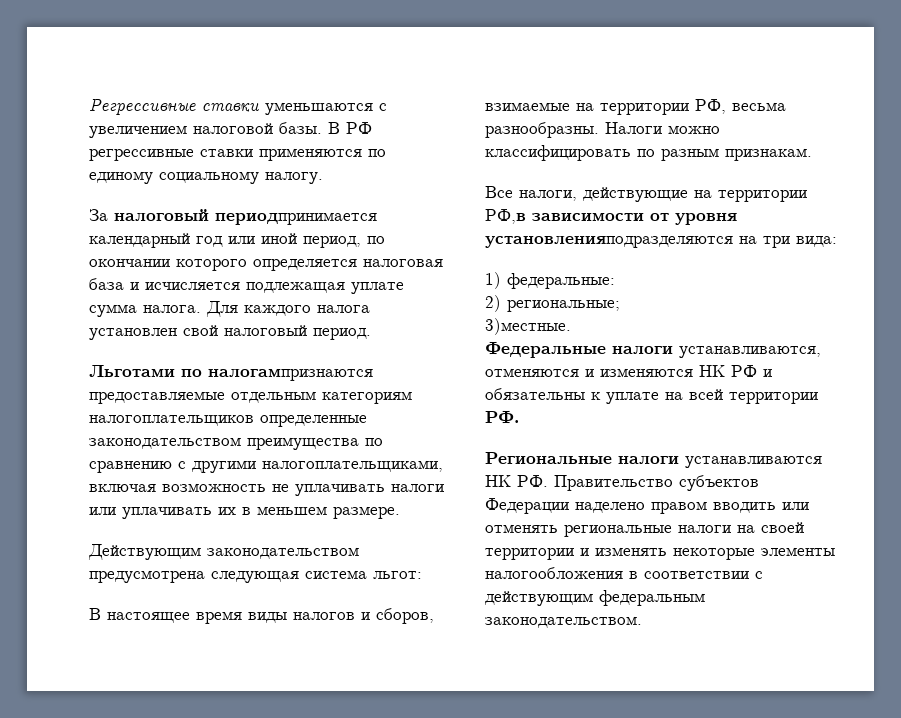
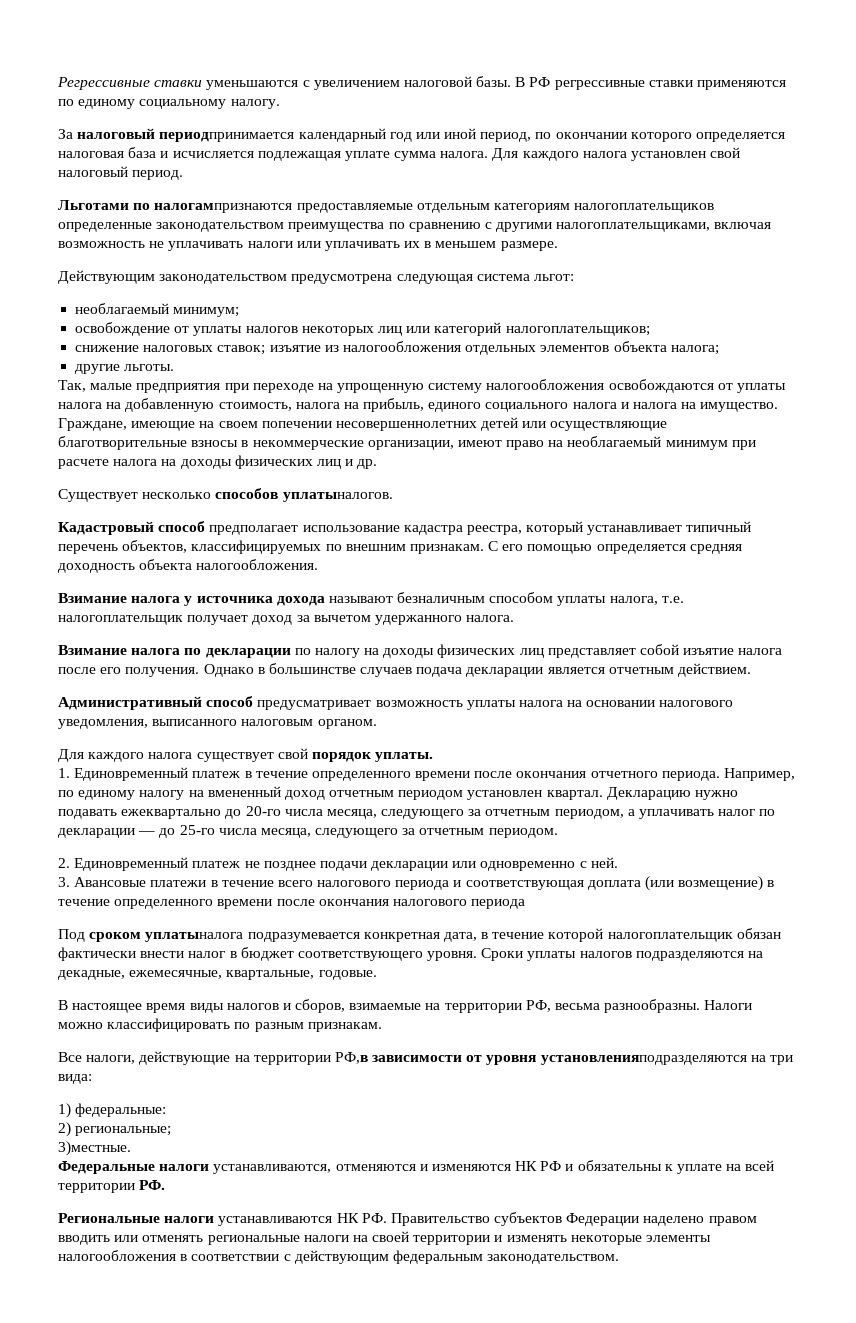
+ необлагаемый минимум;
+ освобождение от уплаты налогов некоторых лиц или категорий налогоплательщиков;
+ снижение налоговых ставок; изъятие из налогообложения отдельных элементов объекта налога;
+ другие льготы.
+ Так, малые предприятия при переходе на упрощенную систему налогообложения освобождаются от уплаты налога на добавленную стоимость, налога на прибыль, единого социального налога и налога на имущество. Граждане, имеющие на своем попечении несовершеннолетних детей или осуществляющие благотворительные взносы в некоммерческие организации, имеют право на необлагаемый минимум при расчете налога на доходы физических лиц и др.
+ Существует несколько способов уплатыналогов.
+ Кадастровый способ предполагает использование кадастра реестра, который устанавливает типичный перечень объектов, классифицируемых по внешним признакам. С его помощью определяется средняя доходность объекта налогообложения.
+ Взимание налога у источника дохода называют безналичным способом уплаты налога, т.е. налогоплательщик получает доход за вычетом удержанного налога.
+ Взимание налога по декларации по налогу на доходы физических лиц представляет собой изъятие налога после его получения. Однако в большинстве случаев подача декларации является отчетным действием.
+ Административный способ предусматривает возможность уплаты налога на основании налогового уведомления, выписанного налоговым органом.
+ Для каждого налога существует свой порядок уплаты.
+ 1. Единовременный платеж в течение определенного времени после окончания отчетного периода. Например, по единому налогу на вмененный доход отчетным периодом установлен квартал. Декларацию нужно подавать ежеквартально до 20-го числа месяца, следующего за отчетным периодом, а уплачивать налог по декларации — до 25-го числа месяца, следующего за отчетным периодом.
+ 2. Единовременный платеж не позднее подачи декларации или одновременно с ней.
+ 3. Авансовые платежи в течение всего налогового периода и соответствующая доплата (или возмещение) в течение определенного времени после окончания налогового периода
+ Под сроком уплатыналога подразумевается конкретная дата, в течение которой налогоплательщик обязан фактически внести налог в бюджет соответствующего уровня. Сроки уплаты налогов подразделяются на декадные, ежемесячные, квартальные, годовые.

